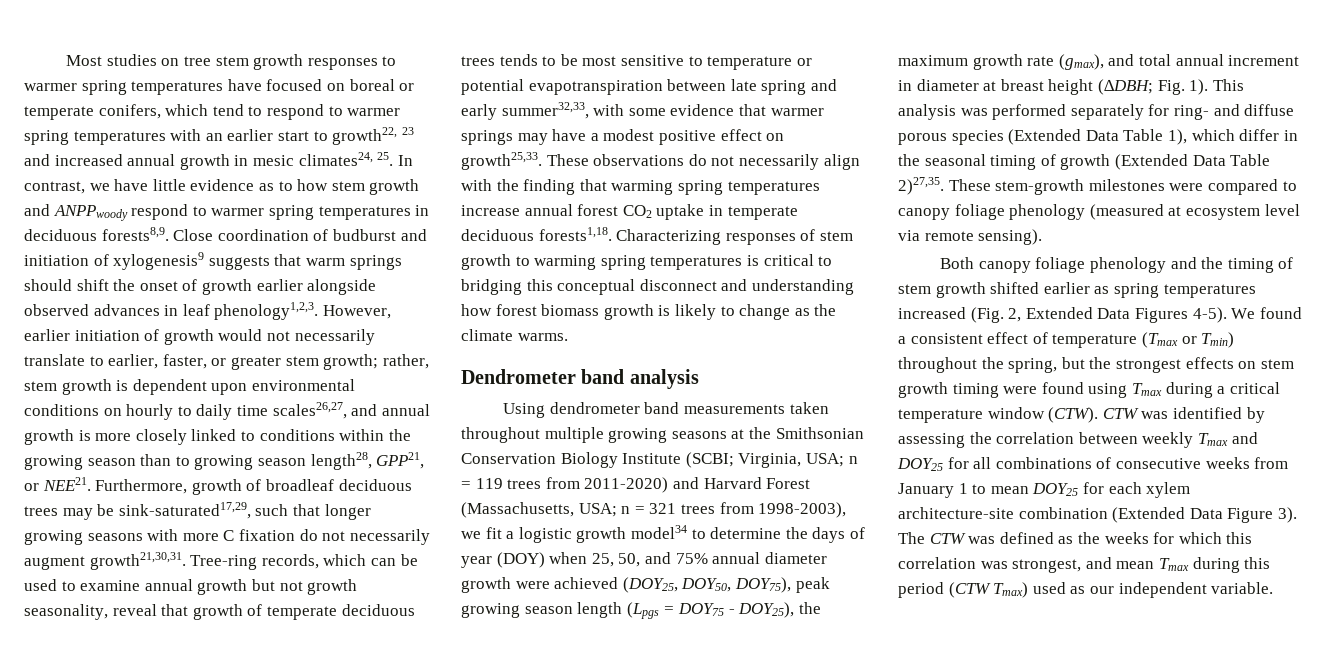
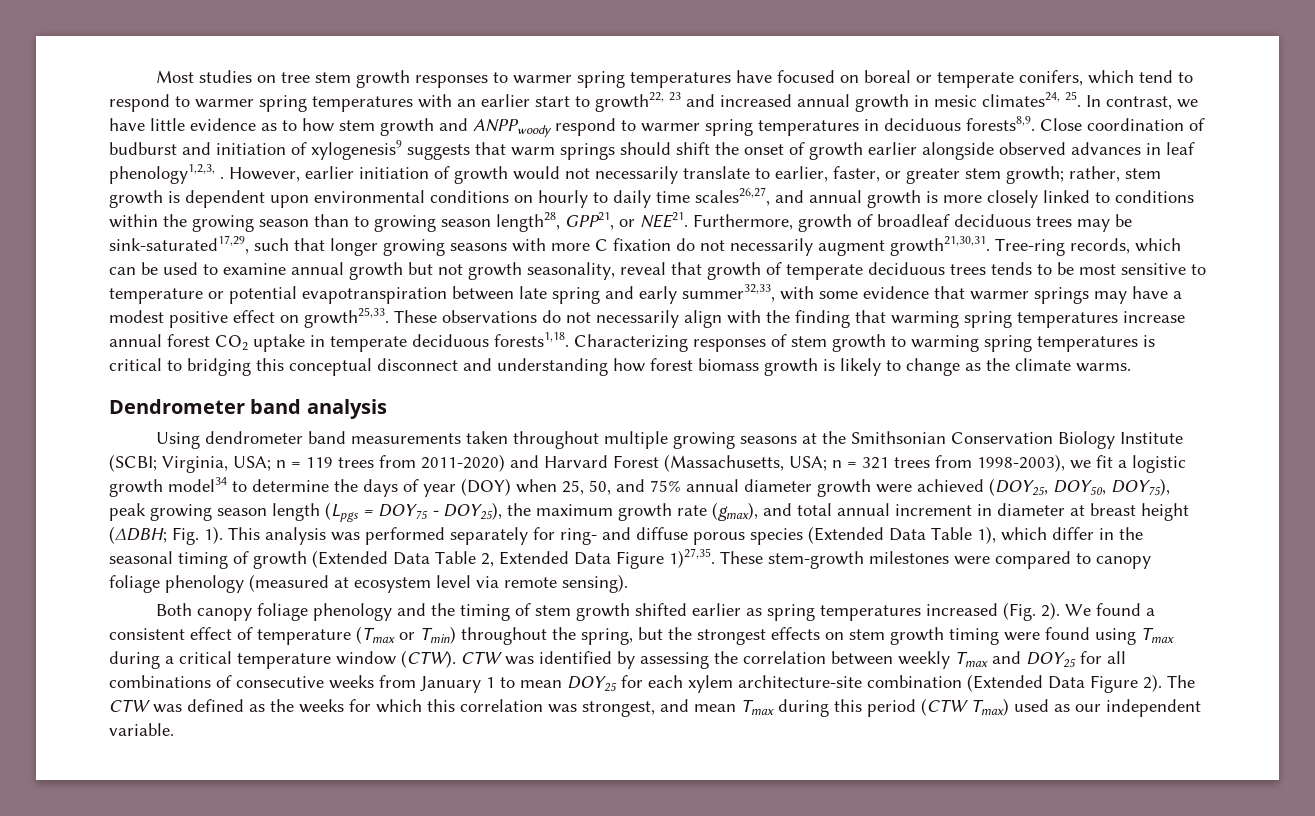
- Close coordination of budburst and initiation of xylogenesis9 suggests that warm springs should shift the onset of growth earlier alongside observed advances in leaf phenology1,2,3.
+ Close coordination of budburst and initiation of xylogenesis9 suggests that warm springs should shift the onset of growth earlier alongside observed advances in leaf phenology1,2,3, .
- This analysis was performed separately for ring- and diffuse porous species (Extended Data Table 1), which differ in the seasonal timing of growth (Extended Data Table 2)27,35.
+ This analysis was performed separately for ring- and diffuse porous species (Extended Data Table 1), which differ in the seasonal timing of growth (Extended Data Table 2, Extended Data Figure 1)27,35.
- Both canopy foliage phenology and the timing of stem growth shifted earlier as spring temperatures increased (Fig. 2, Extended Data Figures 4-5).
+ Both canopy foliage phenology and the timing of stem growth shifted earlier as spring temperatures increased (Fig. 2).
- CTW was identified by assessing the correlation between weekly Tmax and DOY25 for all combinations of consecutive weeks from January 1 to mean DOY25 for each xylem architecture-site combination (Extended Data Figure 3).
+ CTW was identified by assessing the correlation between weekly Tmax and DOY25 for all combinations of consecutive weeks from January 1 to mean DOY25 for each xylem architecture-site combination (Extended Data Figure 2).

